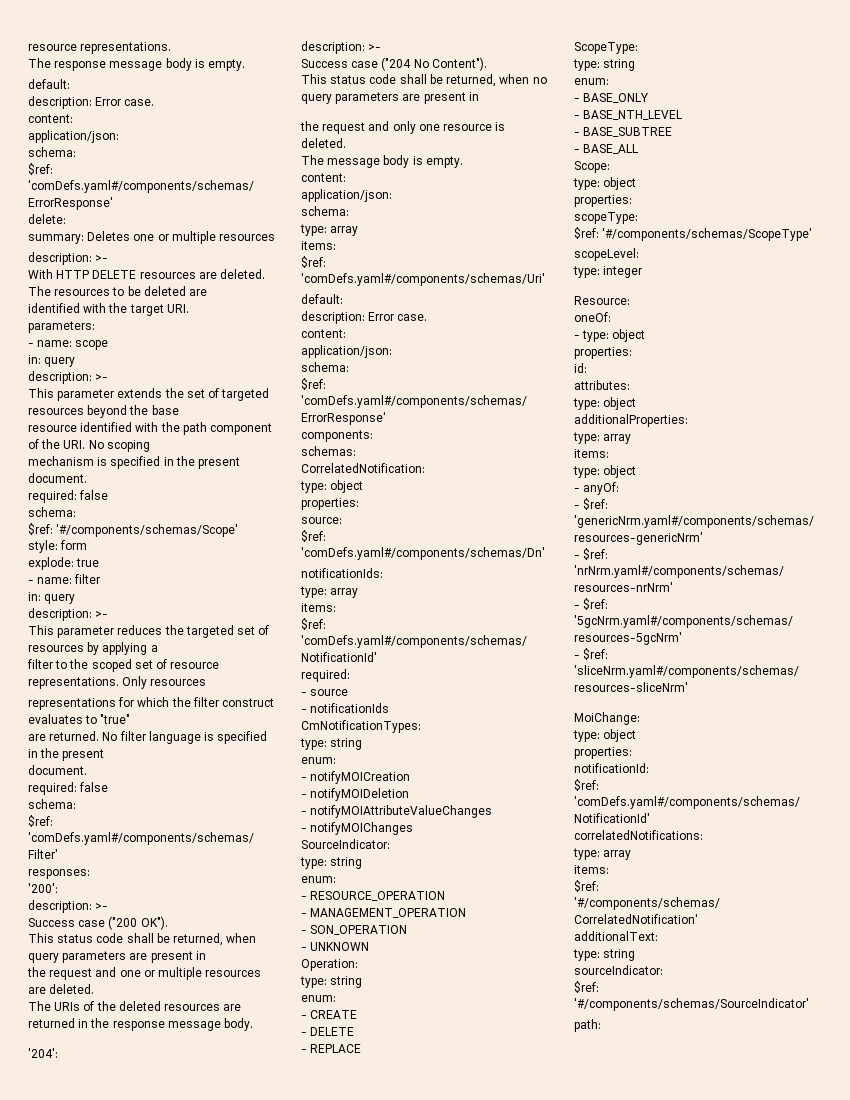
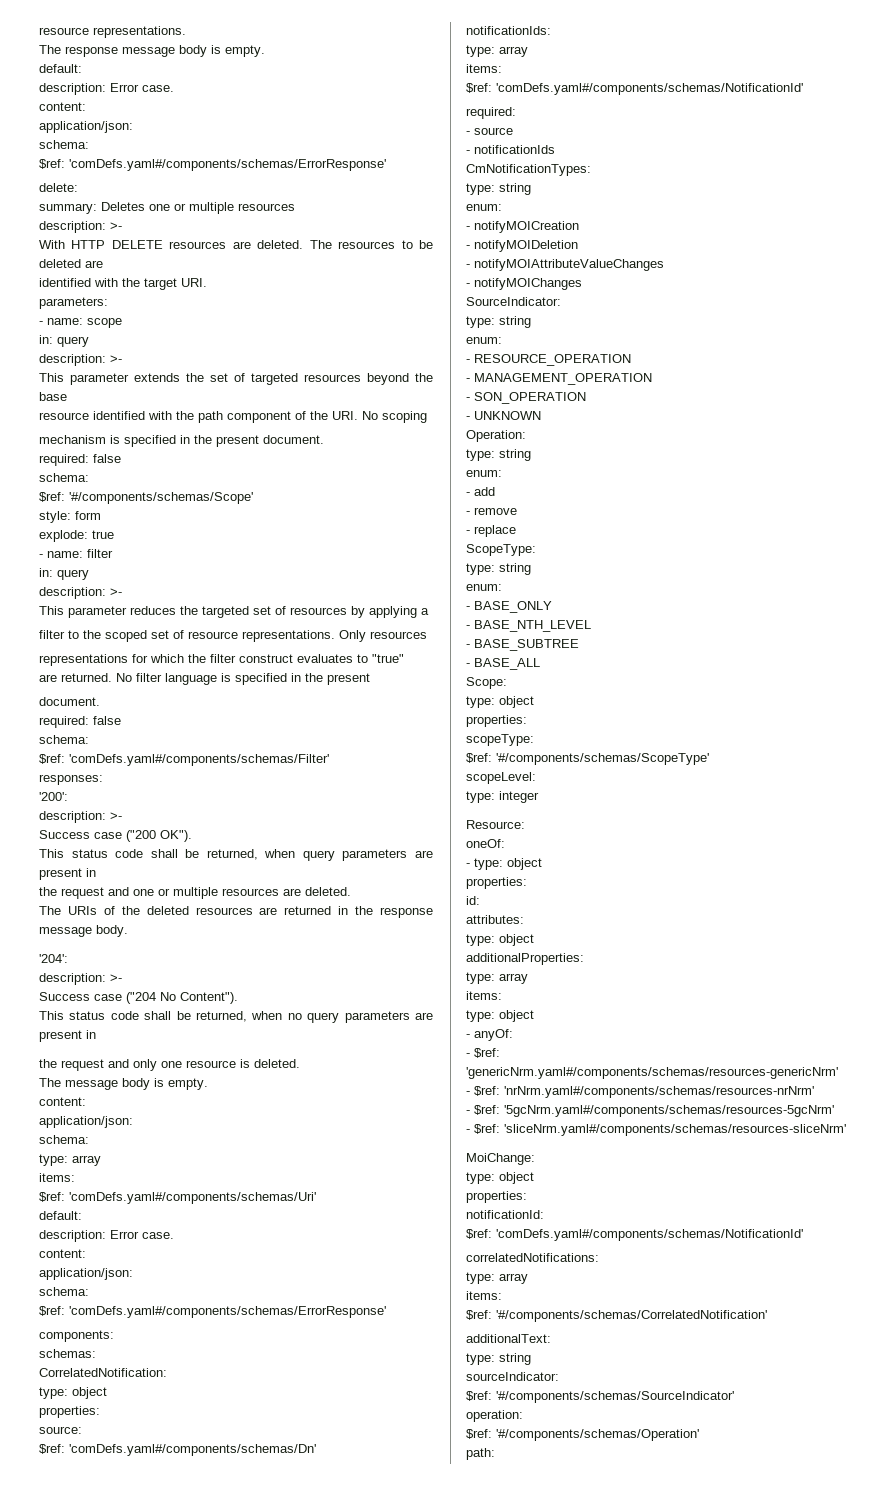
- - CREATE
- - DELETE
- - REPLACE
+ - add
+ - remove
+ - replace
+ operation:
+ $ref: '#/components/schemas/Operation'

